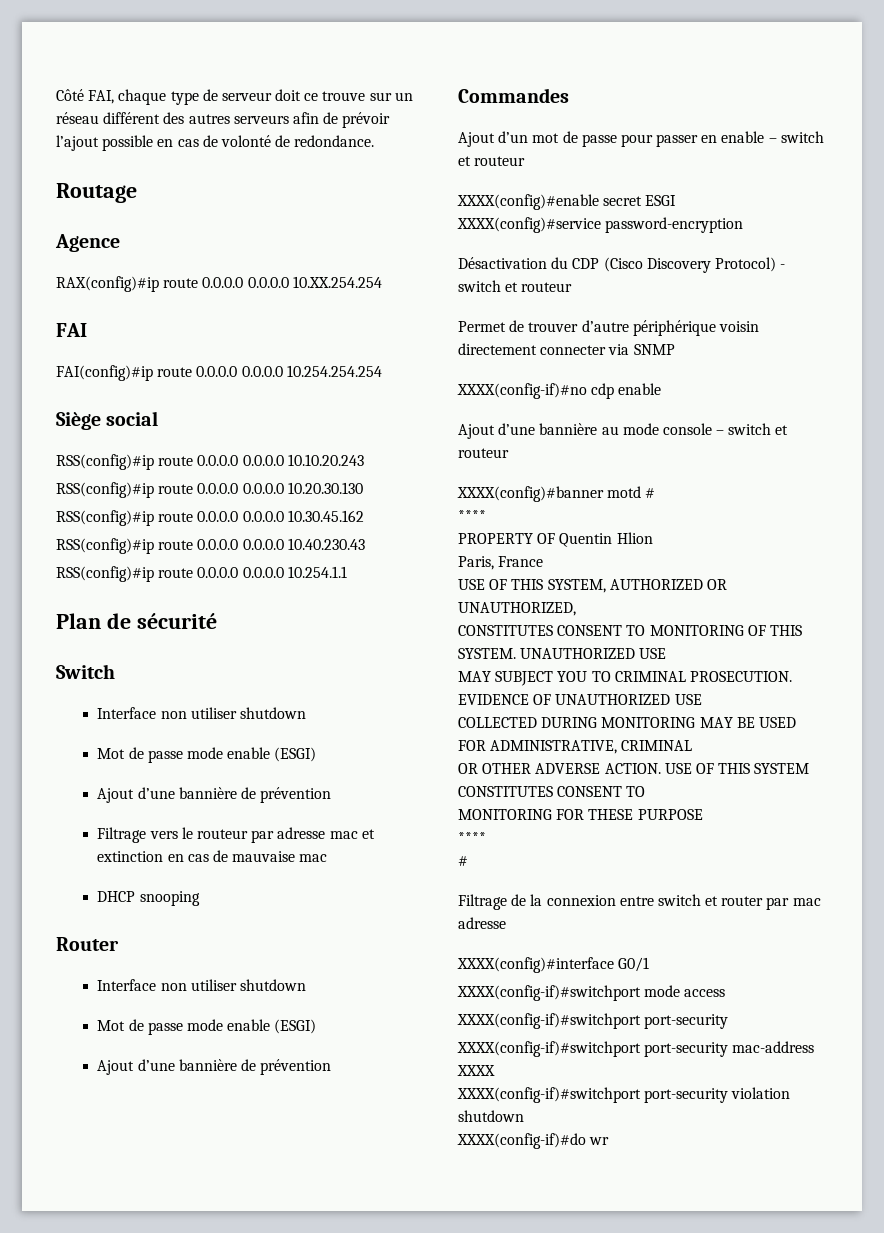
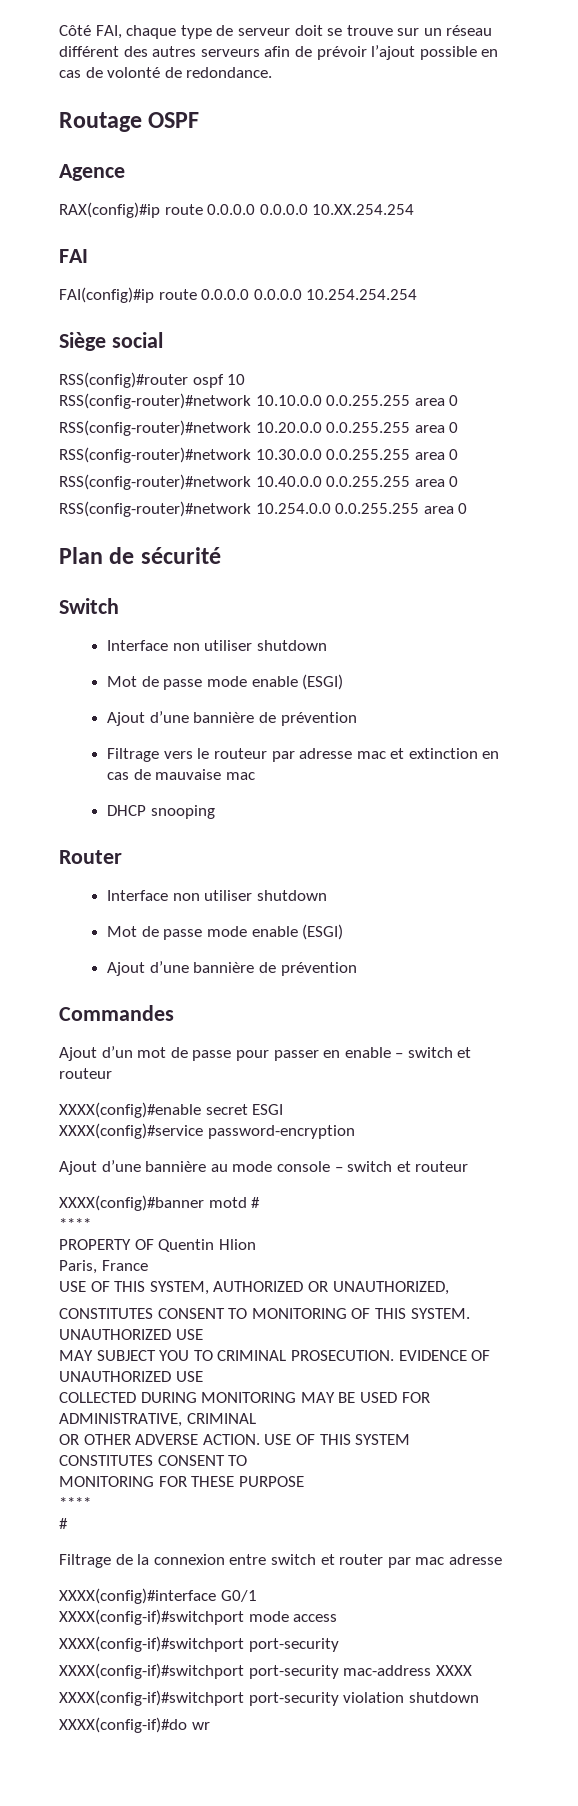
- Côté FAI, chaque type de serveur doit ce trouve sur un réseau différent des autres serveurs afin de prévoir l’ajout possible en cas de volonté de redondance.
+ Côté FAI, chaque type de serveur doit se trouve sur un réseau différent des autres serveurs afin de prévoir l’ajout possible en cas de volonté de redondance.
- Routage
+ Routage OSPF
- RSS(config)#ip route 0.0.0.0 0.0.0.0 10.10.20.243
- RSS(config)#ip route 0.0.0.0 0.0.0.0 10.20.30.130
- RSS(config)#ip route 0.0.0.0 0.0.0.0 10.30.45.162
- RSS(config)#ip route 0.0.0.0 0.0.0.0 10.40.230.43
- RSS(config)#ip route 0.0.0.0 0.0.0.0 10.254.1.1
+ RSS(config)#router ospf 10
+ RSS(config-router)#network 10.10.0.0 0.0.255.255 area 0
+ RSS(config-router)#network 10.20.0.0 0.0.255.255 area 0
+ RSS(config-router)#network 10.30.0.0 0.0.255.255 area 0
+ RSS(config-router)#network 10.40.0.0 0.0.255.255 area 0
+ RSS(config-router)#network 10.254.0.0 0.0.255.255 area 0
- Désactivation du CDP (Cisco Discovery Protocol) - switch et routeur
- Permet de trouver d’autre périphérique voisin directement connecter via SNMP
- XXXX(config-if)#no cdp enable

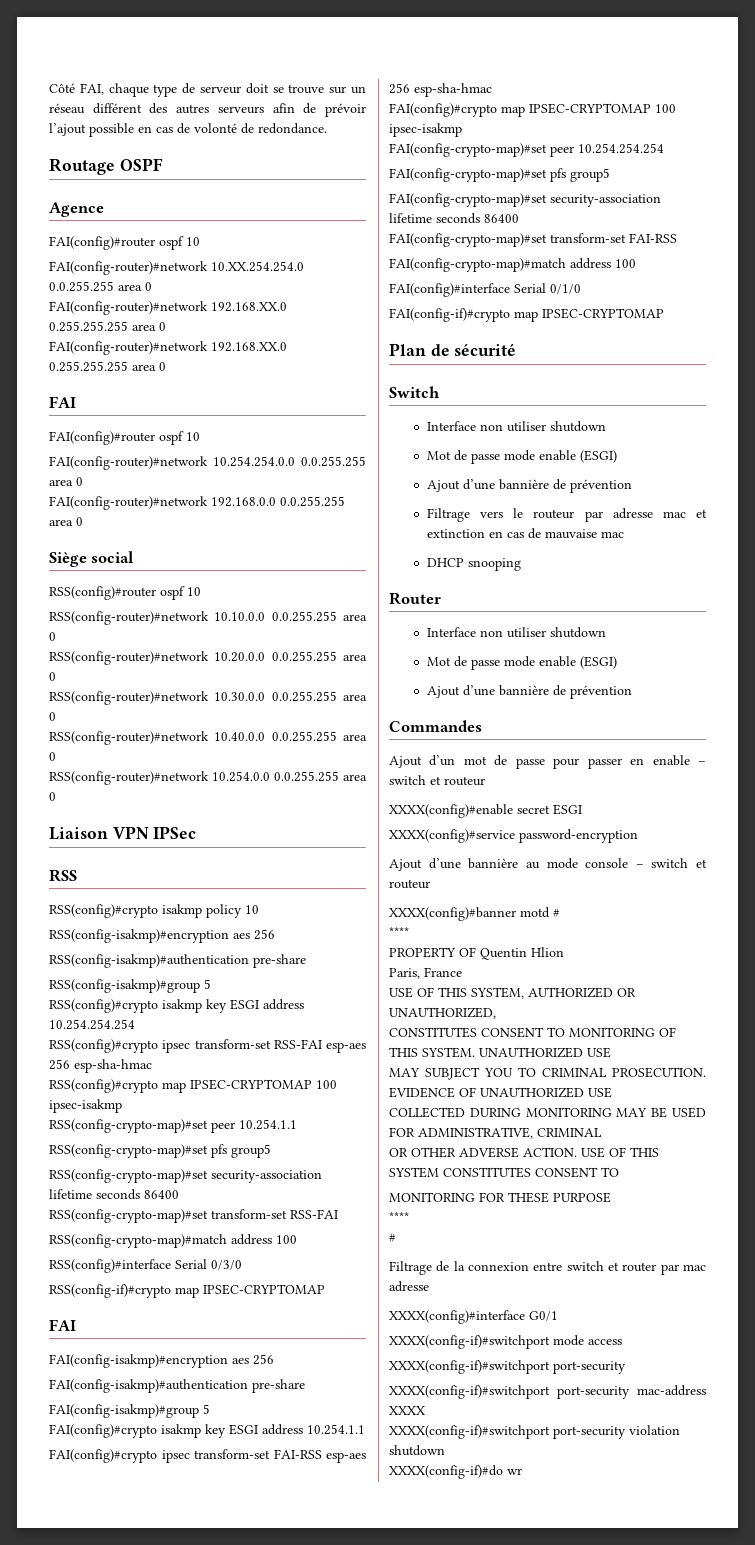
  Agence
- RAX(config)#ip route 0.0.0.0 0.0.0.0 10.XX.254.254
+ FAI(config)#router ospf 10
+ FAI(config-router)#network 10.XX.254.254.0 0.0.255.255 area 0
+ FAI(config-router)#network 192.168.XX.0 0.255.255.255 area 0
+ FAI(config-router)#network 192.168.XX.0 0.255.255.255 area 0
  FAI
- FAI(config)#ip route 0.0.0.0 0.0.0.0 10.254.254.254
+ FAI(config)#router ospf 10
+ FAI(config-router)#network 10.254.254.0.0 0.0.255.255 area 0
+ FAI(config-router)#network 192.168.0.0 0.0.255.255 area 0
+ Liaison VPN IPSec
+ RSS
+ RSS(config)#crypto isakmp policy 10
+ RSS(config-isakmp)#encryption aes 256
+ RSS(config-isakmp)#authentication pre-share
+ RSS(config-isakmp)#group 5
+ RSS(config)#crypto isakmp key ESGI address 10.254.254.254
+ RSS(config)#crypto ipsec transform-set RSS-FAI esp-aes 256 esp-sha-hmac
+ RSS(config)#crypto map IPSEC-CRYPTOMAP 100 ipsec-isakmp
+ RSS(config-crypto-map)#set peer 10.254.1.1
+ RSS(config-crypto-map)#set pfs group5
+ RSS(config-crypto-map)#set security-association lifetime seconds 86400
+ RSS(config-crypto-map)#set transform-set RSS-FAI
+ RSS(config-crypto-map)#match address 100
+ RSS(config)#interface Serial 0/3/0
+ RSS(config-if)#crypto map IPSEC-CRYPTOMAP
+ FAI
+ FAI(config-isakmp)#encryption aes 256
+ FAI(config-isakmp)#authentication pre-share
+ FAI(config-isakmp)#group 5
+ FAI(config)#crypto isakmp key ESGI address 10.254.1.1
+ FAI(config)#crypto ipsec transform-set FAI-RSS esp-aes 256 esp-sha-hmac
+ FAI(config)#crypto map IPSEC-CRYPTOMAP 100 ipsec-isakmp
+ FAI(config-crypto-map)#set peer 10.254.254.254
+ FAI(config-crypto-map)#set pfs group5
+ FAI(config-crypto-map)#set security-association lifetime seconds 86400
+ FAI(config-crypto-map)#set transform-set FAI-RSS
+ FAI(config-crypto-map)#match address 100
+ FAI(config)#interface Serial 0/1/0
+ FAI(config-if)#crypto map IPSEC-CRYPTOMAP

